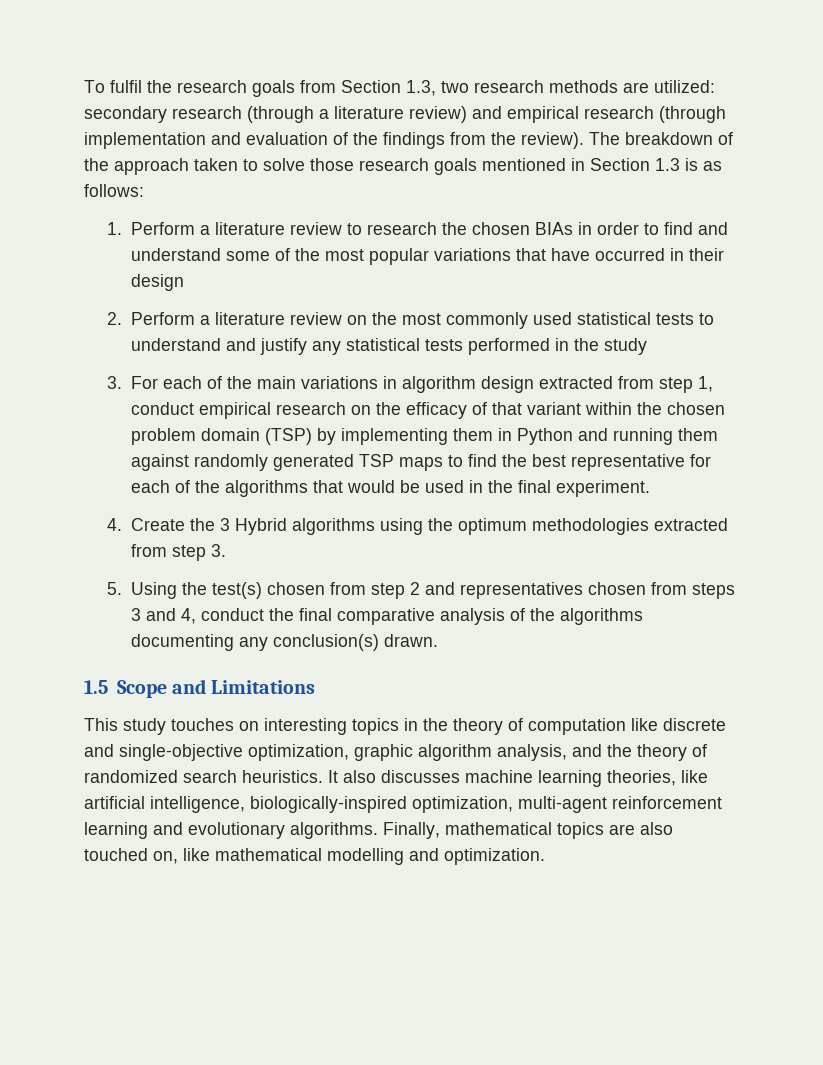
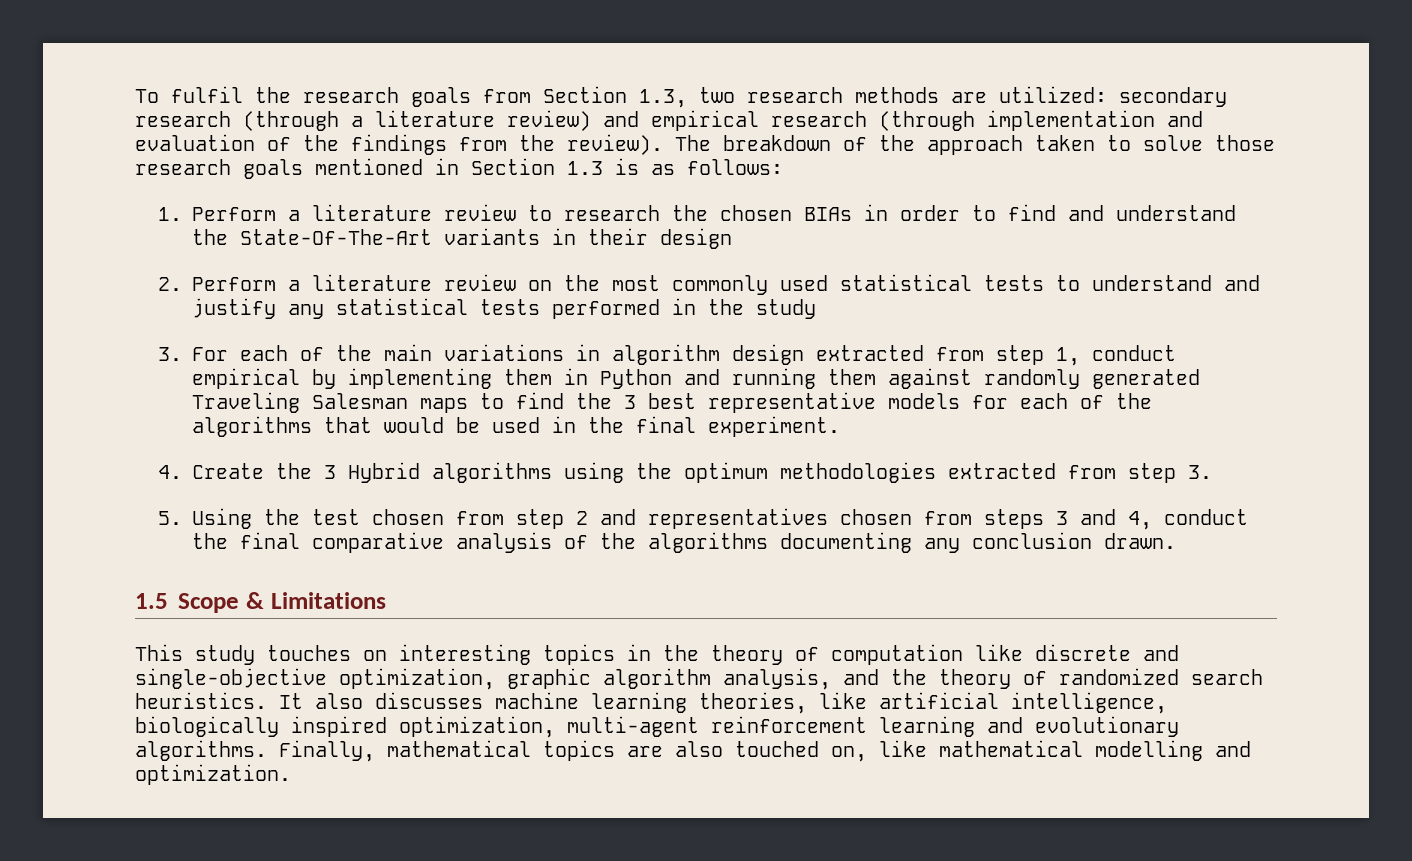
- 1. Perform a literature review to research the chosen BIAs in order to find and understand some of the most popular variations that have occurred in their design
+ 1. Perform a literature review to research the chosen BIAs in order to find and understand the State-Of-The-Art variants in their design
- 3. For each of the main variations in algorithm design extracted from step 1, conduct empirical research on the efficacy of that variant within the chosen problem domain (TSP) by implementing them in Python and running them against randomly generated TSP maps to find the best representative for each of the algorithms that would be used in the final experiment.
+ 3. For each of the main variations in algorithm design extracted from step 1, conduct empirical by implementing them in Python and running them against randomly generated Traveling Salesman maps to find the 3 best representative models for each of the algorithms that would be used in the final experiment.
- 5. Using the test(s) chosen from step 2 and representatives chosen from steps 3 and 4, conduct the final comparative analysis of the algorithms documenting any conclusion(s) drawn.
+ 5. Using the test chosen from step 2 and representatives chosen from steps 3 and 4, conduct the final comparative analysis of the algorithms documenting any conclusion drawn.
- 1.5 Scope and Limitations
+ 1.5 Scope & Limitations
- It also discusses machine learning theories, like artificial intelligence, biologically-inspired optimization, multi-agent reinforcement learning and evolutionary algorithms.
+ It also discusses machine learning theories, like artificial intelligence, biologically inspired optimization, multi-agent reinforcement learning and evolutionary algorithms.

